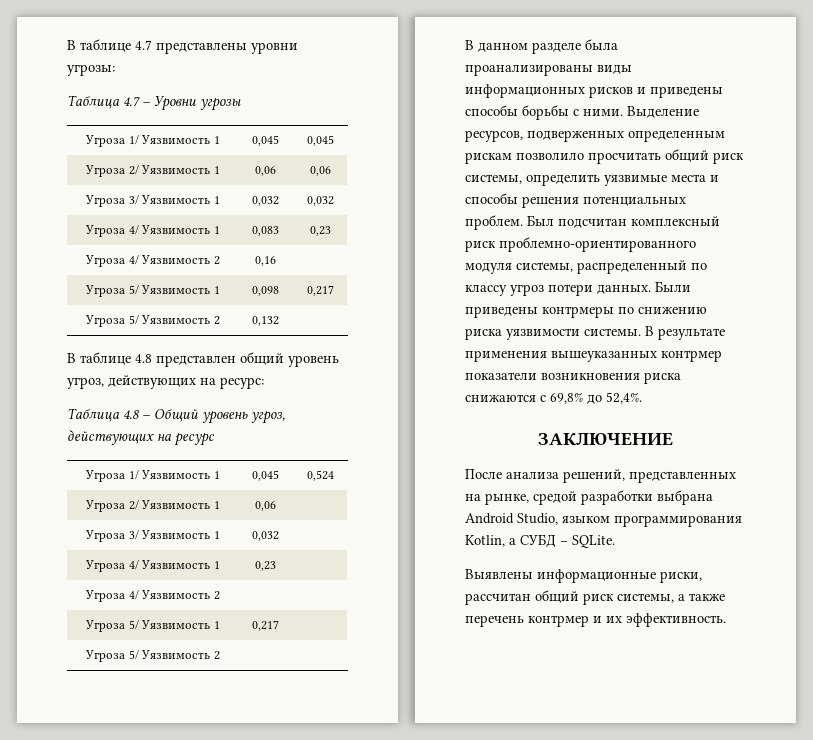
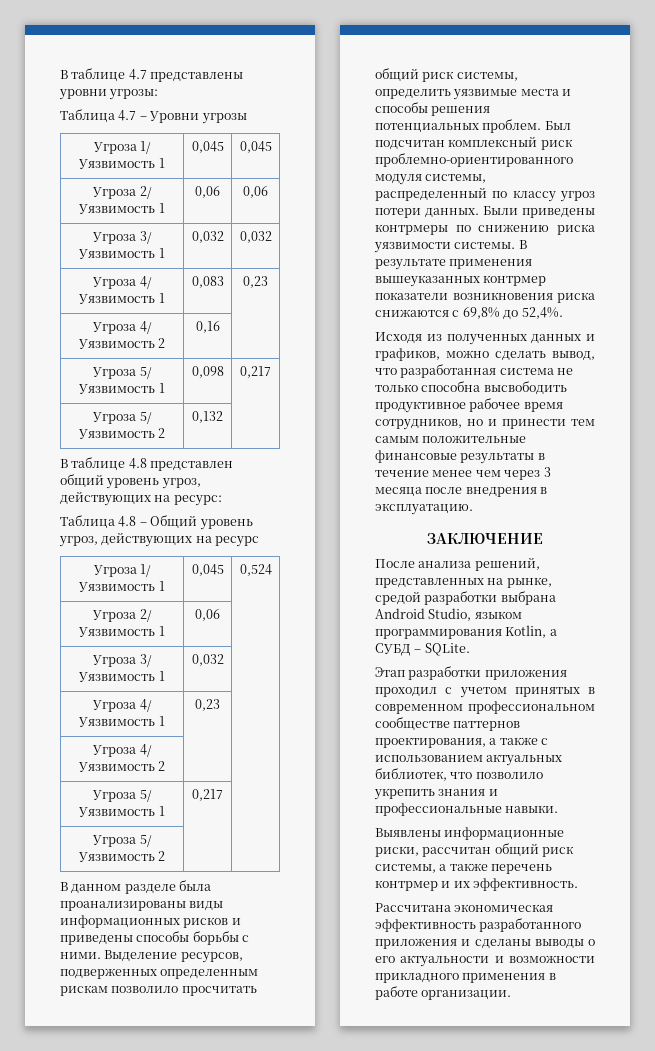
+ Исходя из полученных данных и графиков, можно сделать вывод, что разработанная система не только способна высвободить продуктивное рабочее время сотрудников, но и принести тем самым положительные финансовые результаты в течение менее чем через 3 месяца после внедрения в эксплуатацию.
+ Этап разработки приложения проходил с учетом принятых в современном профессиональном сообществе паттернов проектирования, а также с использованием актуальных библиотек, что позволило укрепить знания и профессиональные навыки.
+ Рассчитана экономическая эффективность разработанного приложения и сделаны выводы о его актуальности и возможности прикладного применения в работе организации.

